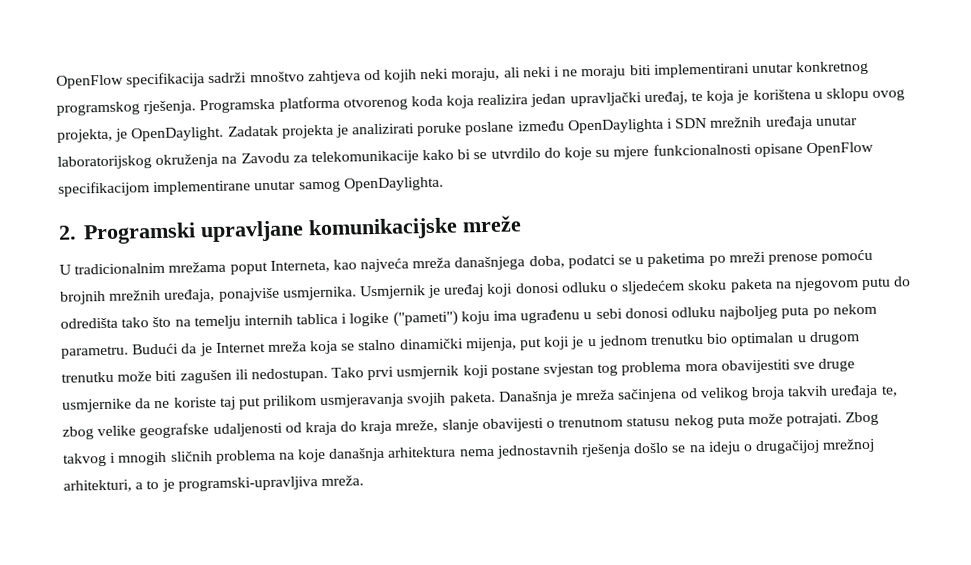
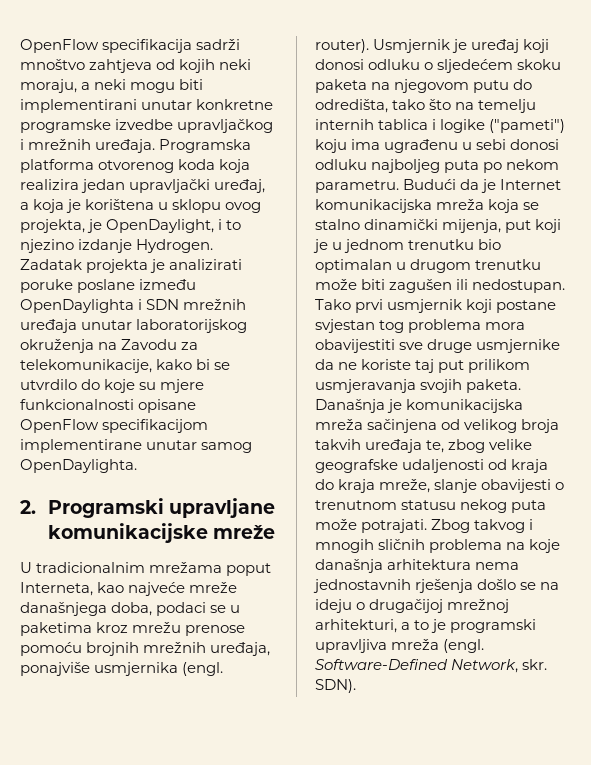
- OpenFlow specifikacija sadrži mnoštvo zahtjeva od kojih neki moraju, ali neki i ne moraju biti implementirani unutar konkretnog programskog rješenja.
+ OpenFlow specifikacija sadrži mnoštvo zahtjeva od kojih neki moraju, a neki mogu biti implementirani unutar konkretne programske izvedbe upravljačkog i mrežnih uređaja.
- Programska platforma otvorenog koda koja realizira jedan upravljački uređaj, te koja je korištena u sklopu ovog projekta, je OpenDaylight.
+ Programska platforma otvorenog koda koja realizira jedan upravljački uređaj, a koja je korištena u sklopu ovog projekta, je OpenDaylight, i to njezino izdanje Hydrogen.
- Zadatak projekta je analizirati poruke poslane između OpenDaylighta i SDN mrežnih uređaja unutar laboratorijskog okruženja na Zavodu za telekomunikacije kako bi se utvrdilo do koje su mjere funkcionalnosti opisane OpenFlow specifikacijom implementirane unutar samog OpenDaylighta.
+ Zadatak projekta je analizirati poruke poslane između OpenDaylighta i SDN mrežnih uređaja unutar laboratorijskog okruženja na Zavodu za telekomunikacije, kako bi se utvrdilo do koje su mjere funkcionalnosti opisane OpenFlow specifikacijom implementirane unutar samog OpenDaylighta.
- U tradicionalnim mrežama poput Interneta, kao najveća mreža današnjega doba, podatci se u paketima po mreži prenose pomoću brojnih mrežnih uređaja, ponajviše usmjernika.
+ U tradicionalnim mrežama poput Interneta, kao najveće mreže današnjega doba, podaci se u paketima kroz mrežu prenose pomoću brojnih mrežnih uređaja, ponajviše usmjernika (engl. router).
- Usmjernik je uređaj koji donosi odluku o sljedećem skoku paketa na njegovom putu do odredišta tako što na temelju internih tablica i logike ("pameti") koju ima ugrađenu u sebi donosi odluku najboljeg puta po nekom parametru.
+ Usmjernik je uređaj koji donosi odluku o sljedećem skoku paketa na njegovom putu do odredišta, tako što na temelju internih tablica i logike ("pameti") koju ima ugrađenu u sebi donosi odluku najboljeg puta po nekom parametru.
- Budući da je Internet mreža koja se stalno dinamički mijenja, put koji je u jednom trenutku bio optimalan u drugom trenutku može biti zagušen ili nedostupan.
+ Budući da je Internet komunikacijska mreža koja se stalno dinamički mijenja, put koji je u jednom trenutku bio optimalan u drugom trenutku može biti zagušen ili nedostupan.
- Današnja je mreža sačinjena od velikog broja takvih uređaja te, zbog velike geografske udaljenosti od kraja do kraja mreže, slanje obavijesti o trenutnom statusu nekog puta može potrajati.
+ Današnja je komunikacijska mreža sačinjena od velikog broja takvih uređaja te, zbog velike geografske udaljenosti od kraja do kraja mreže, slanje obavijesti o trenutnom statusu nekog puta može potrajati.
- Zbog takvog i mnogih sličnih problema na koje današnja arhitektura nema jednostavnih rješenja došlo se na ideju o drugačijoj mrežnoj arhitekturi, a to je programski-upravljiva mreža.
+ Zbog takvog i mnogih sličnih problema na koje današnja arhitektura nema jednostavnih rješenja došlo se na ideju o drugačijoj mrežnoj arhitekturi, a to je programski upravljiva mreža (engl. Software-Defined Network, skr. SDN).

